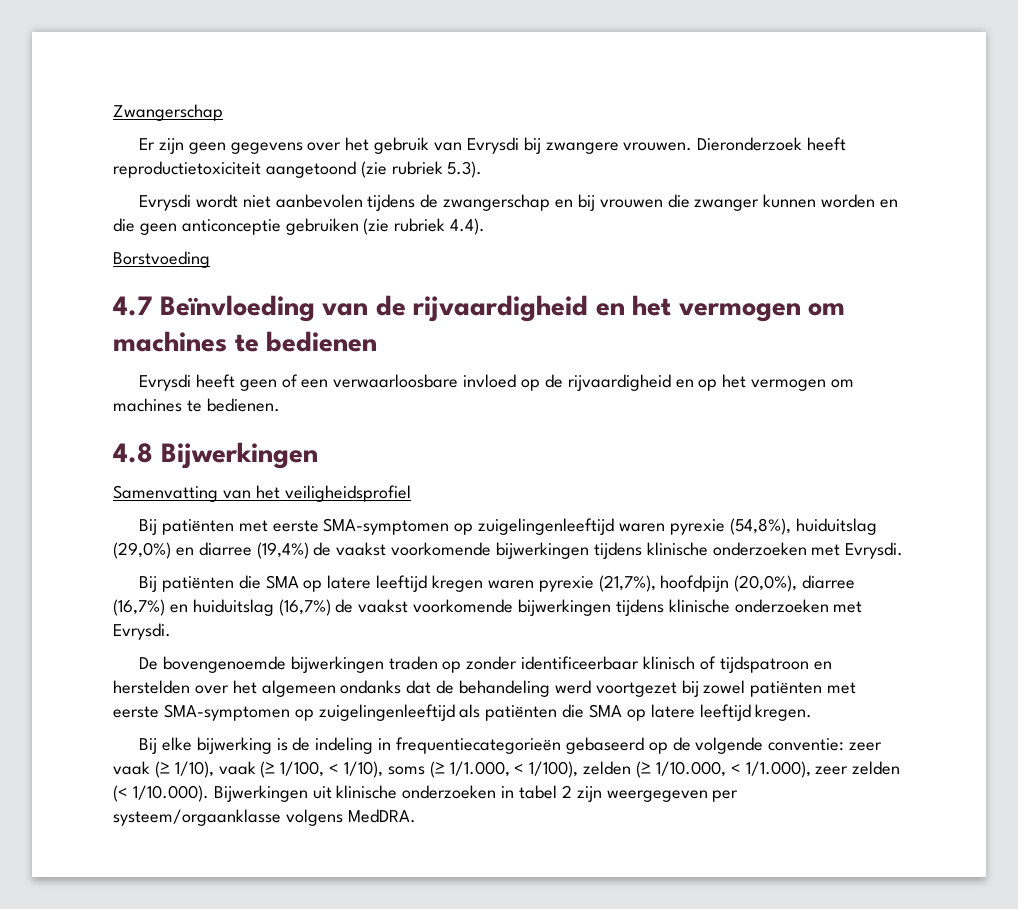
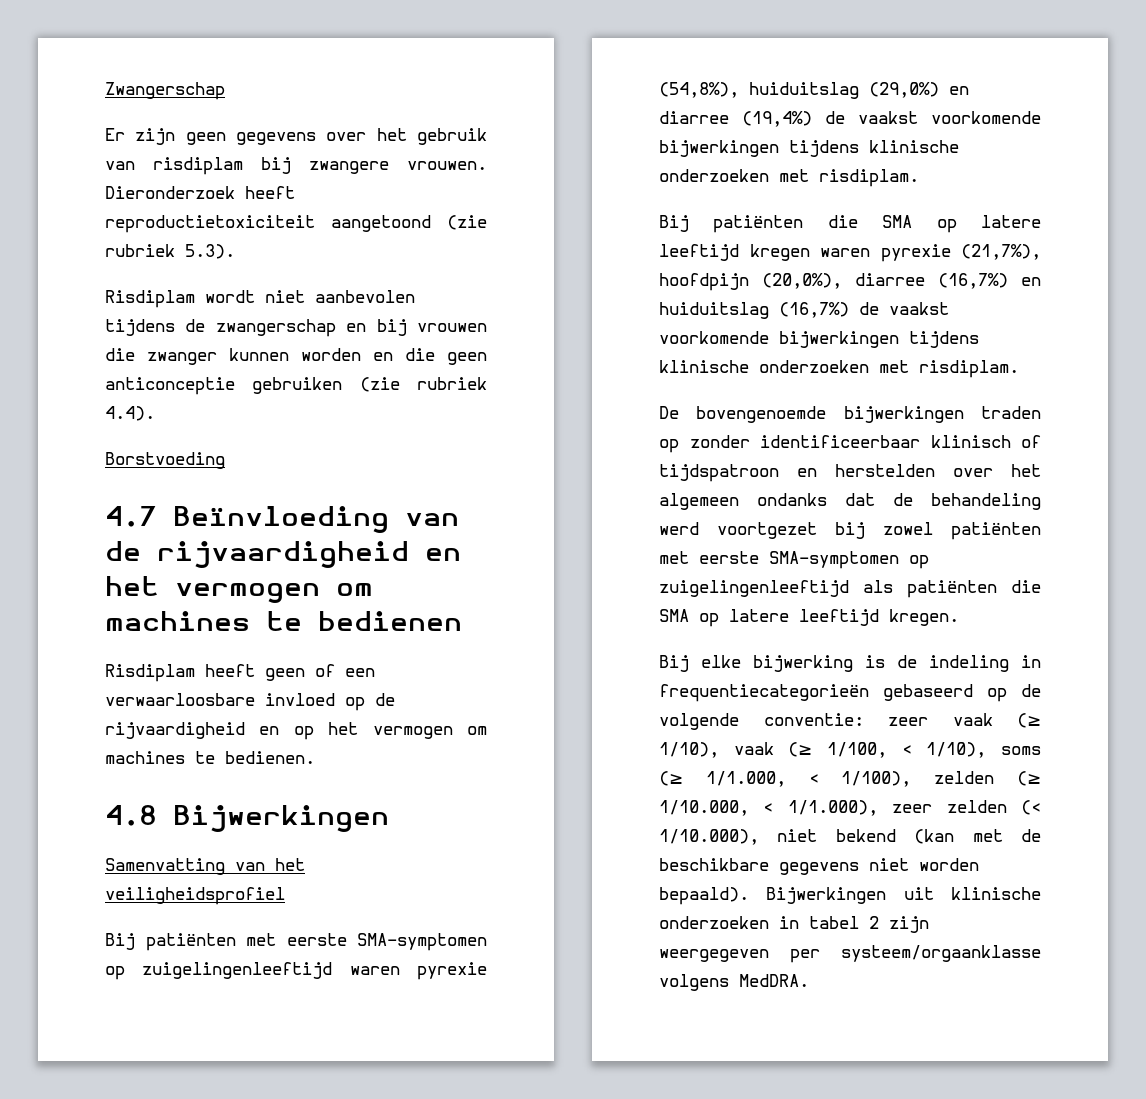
- Er zijn geen gegevens over het gebruik van Evrysdi bij zwangere vrouwen.
+ Er zijn geen gegevens over het gebruik van risdiplam bij zwangere vrouwen.
- Evrysdi wordt niet aanbevolen tijdens de zwangerschap en bij vrouwen die zwanger kunnen worden en die geen anticonceptie gebruiken (zie rubriek 4.4).
+ Risdiplam wordt niet aanbevolen tijdens de zwangerschap en bij vrouwen die zwanger kunnen worden en die geen anticonceptie gebruiken (zie rubriek 4.4).
- Evrysdi heeft geen of een verwaarloosbare invloed op de rijvaardigheid en op het vermogen om machines te bedienen.
+ Risdiplam heeft geen of een verwaarloosbare invloed op de rijvaardigheid en op het vermogen om machines te bedienen.
- Bij patiënten met eerste SMA-symptomen op zuigelingenleeftijd waren pyrexie (54,8%), huiduitslag (29,0%) en diarree (19,4%) de vaakst voorkomende bijwerkingen tijdens klinische onderzoeken met Evrysdi.
+ Bij patiënten met eerste SMA-symptomen op zuigelingenleeftijd waren pyrexie (54,8%), huiduitslag (29,0%) en diarree (19,4%) de vaakst voorkomende bijwerkingen tijdens klinische onderzoeken met risdiplam.
- Bij patiënten die SMA op latere leeftijd kregen waren pyrexie (21,7%), hoofdpijn (20,0%), diarree (16,7%) en huiduitslag (16,7%) de vaakst voorkomende bijwerkingen tijdens klinische onderzoeken met Evrysdi.
+ Bij patiënten die SMA op latere leeftijd kregen waren pyrexie (21,7%), hoofdpijn (20,0%), diarree (16,7%) en huiduitslag (16,7%) de vaakst voorkomende bijwerkingen tijdens klinische onderzoeken met risdiplam.
- Bij elke bijwerking is de indeling in frequentiecategorieën gebaseerd op de volgende conventie: zeer vaak (≥ 1/10), vaak (≥ 1/100, < 1/10), soms (≥ 1/1.000, < 1/100), zelden (≥ 1/10.000, < 1/1.000), zeer zelden (< 1/10.000). Bijwerkingen uit klinische onderzoeken in tabel 2 zijn weergegeven per systeem/orgaanklasse volgens MedDRA.
+ Bij elke bijwerking is de indeling in frequentiecategorieën gebaseerd op de volgende conventie: zeer vaak (≥ 1/10), vaak (≥ 1/100, < 1/10), soms (≥ 1/1.000, < 1/100), zelden (≥ 1/10.000, < 1/1.000), zeer zelden (< 1/10.000), niet bekend (kan met de beschikbare gegevens niet worden bepaald). Bijwerkingen uit klinische onderzoeken in tabel 2 zijn weergegeven per systeem/orgaanklasse volgens MedDRA.

